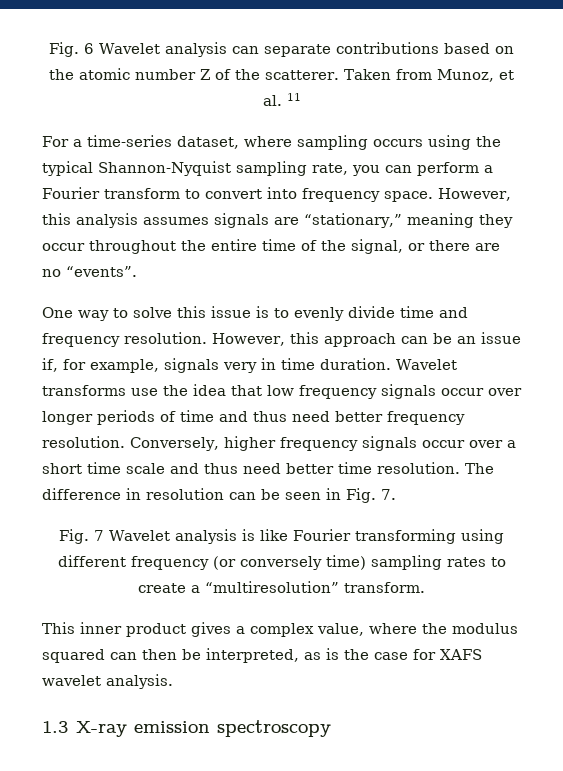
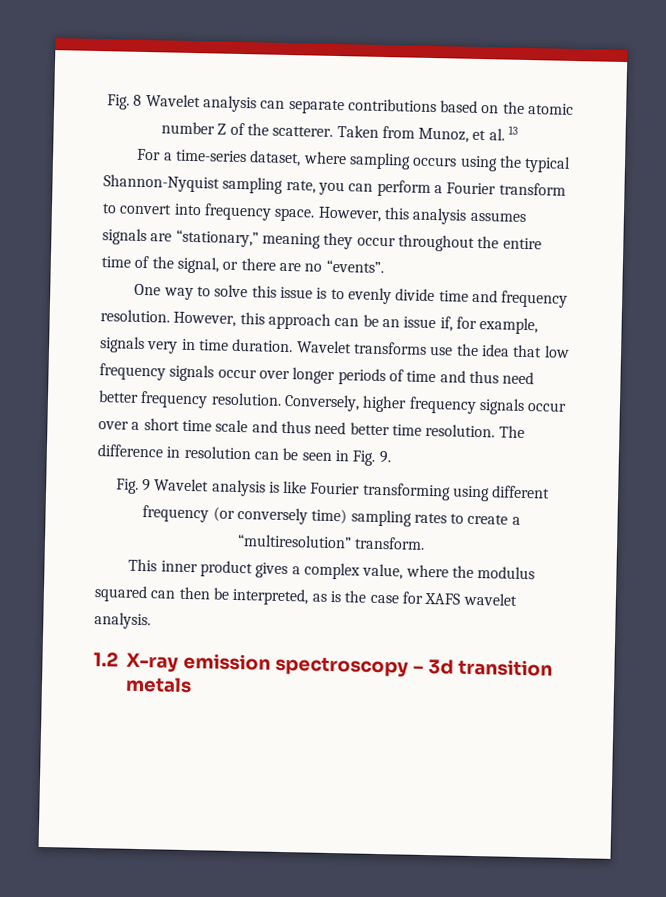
- Fig. 6 Wavelet analysis can separate contributions based on the atomic number Z of the scatterer.
+ Fig. 8 Wavelet analysis can separate contributions based on the atomic number Z of the scatterer.
- Taken from Munoz, et al. 11
+ Taken from Munoz, et al. 13
- The difference in resolution can be seen in Fig. 7.
- Fig. 7 Wavelet analysis is like Fourier transforming using different frequency (or conversely time) sampling rates to create a “multiresolution” transform.
+ The difference in resolution can be seen in Fig. 9.
+ Fig. 9 Wavelet analysis is like Fourier transforming using different frequency (or conversely time) sampling rates to create a “multiresolution” transform.
- 1.3 X-ray emission spectroscopy
+ 1.2 X-ray emission spectroscopy – 3d transition metals

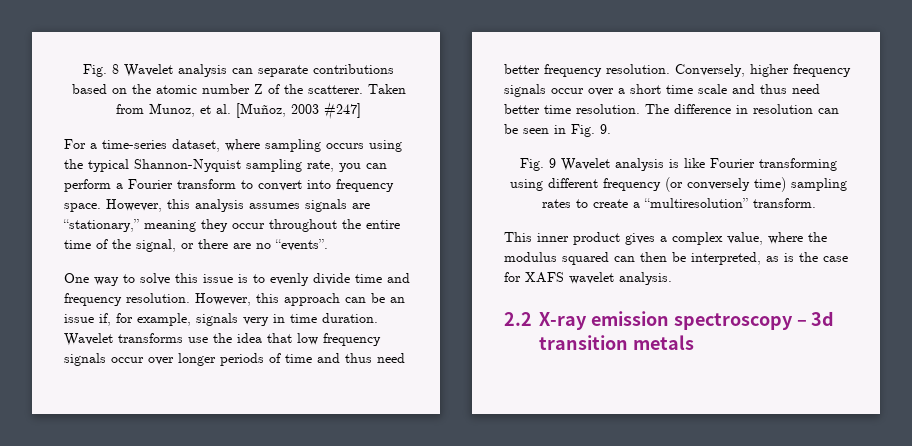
- Taken from Munoz, et al. 13
+ Taken from Munoz, et al. [Muñoz, 2003 #247]
- 1.2 X-ray emission spectroscopy – 3d transition metals
+ 2.2 X-ray emission spectroscopy – 3d transition metals

